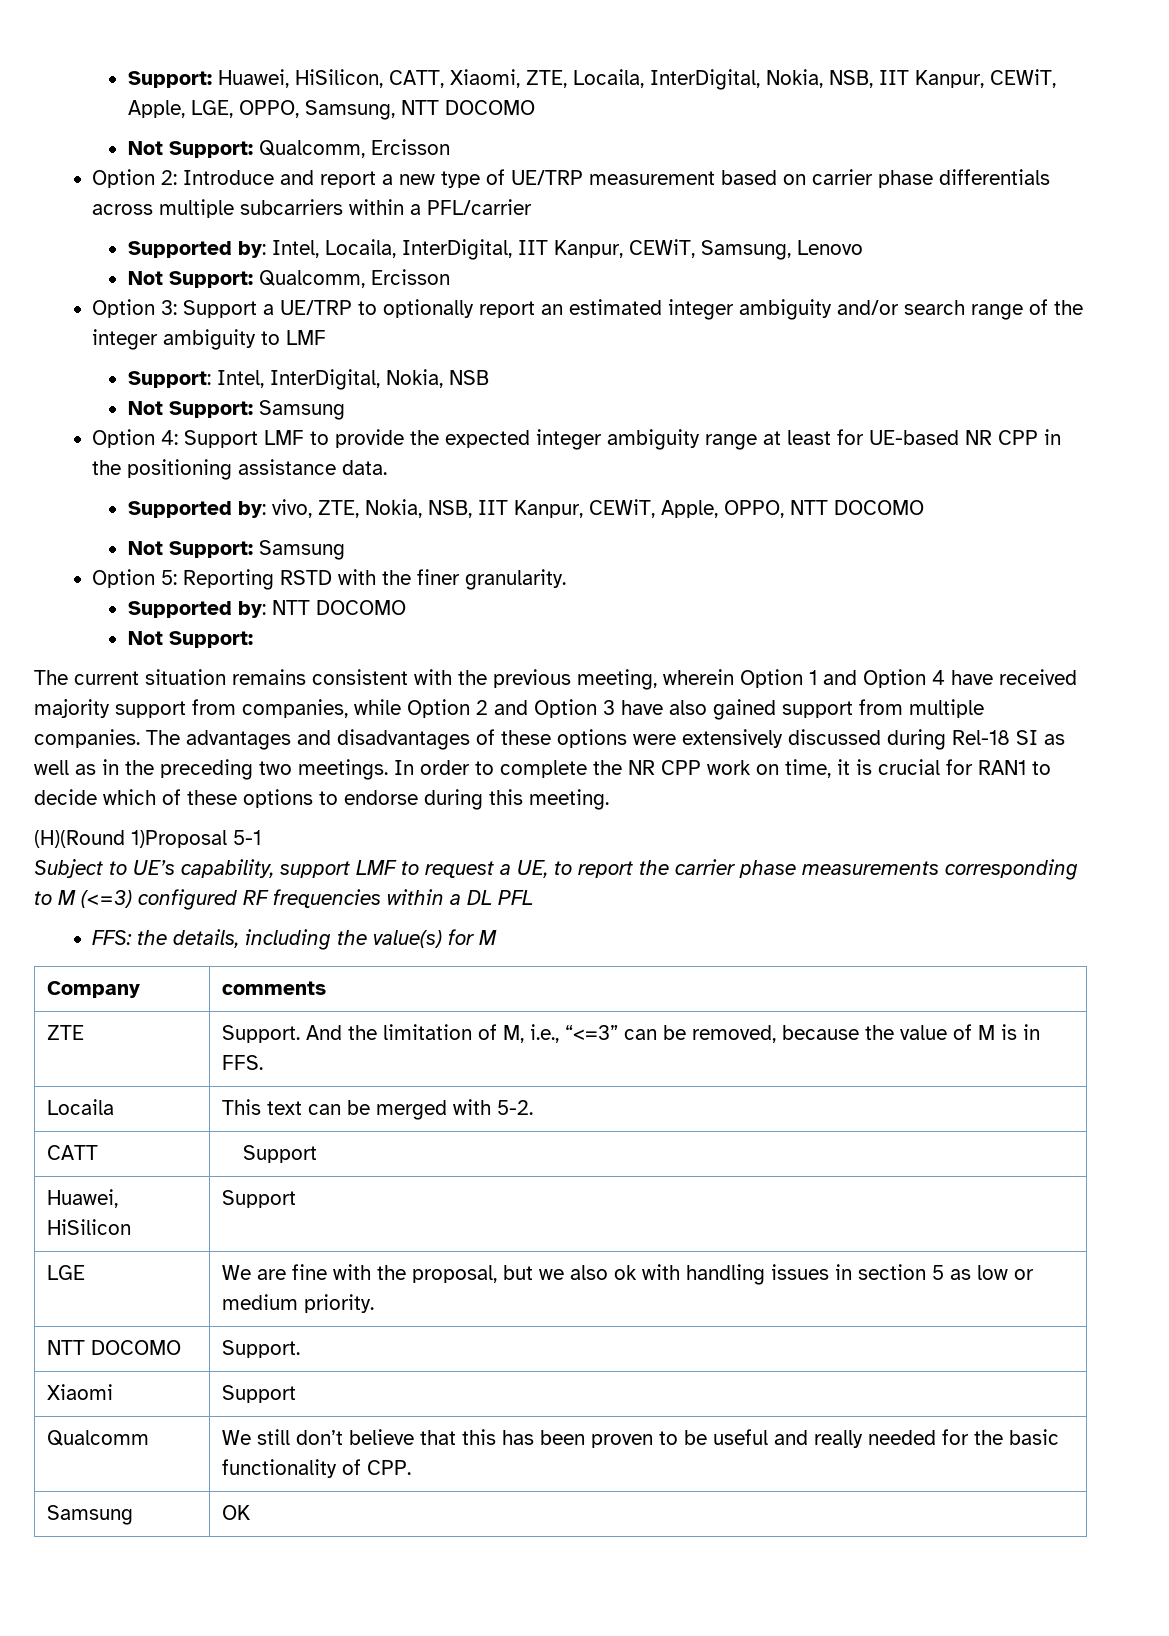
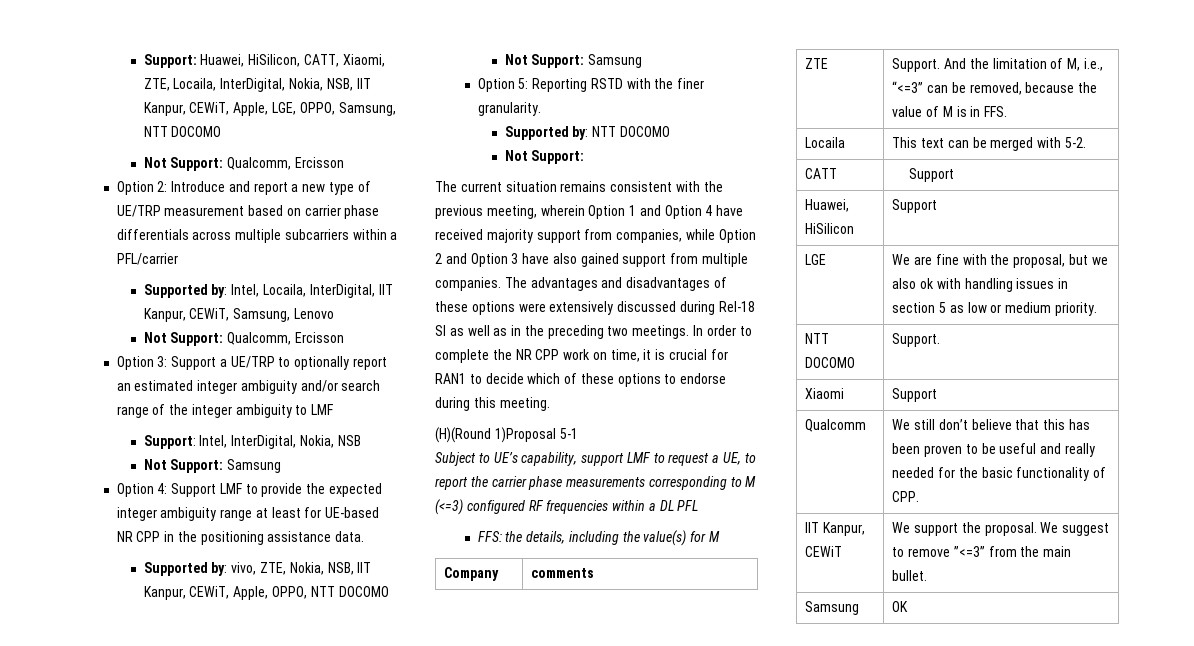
+ IIT Kanpur, CEWiT | We support the proposal. We suggest to remove ”<=3” from the main bullet.

